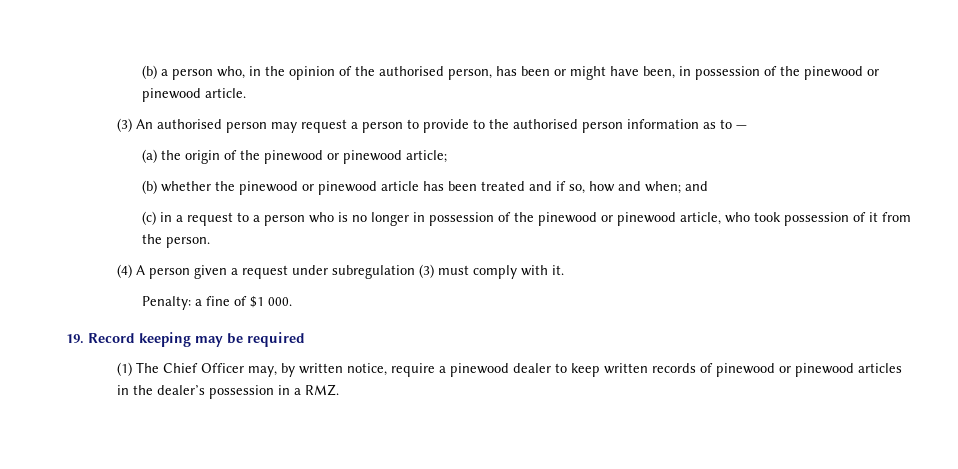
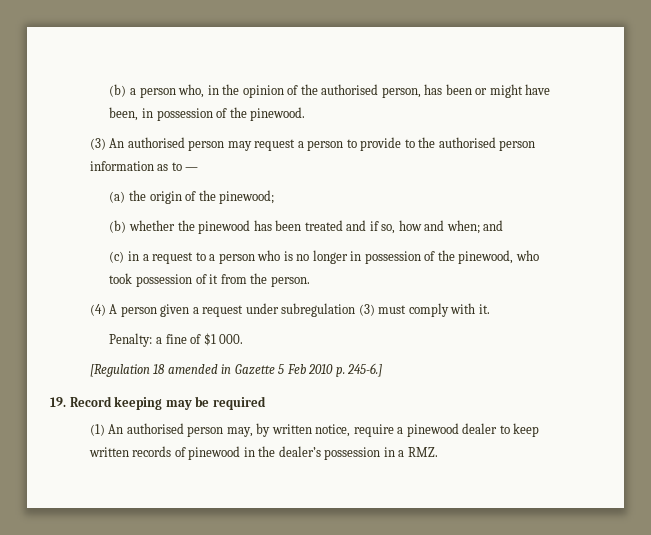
- (b) a person who, in the opinion of the authorised person, has been or might have been, in possession of the pinewood or pinewood article.
+ (b) a person who, in the opinion of the authorised person, has been or might have been, in possession of the pinewood.
- (a) the origin of the pinewood or pinewood article;
+ (a) the origin of the pinewood;
- (b) whether the pinewood or pinewood article has been treated and if so, how and when; and
+ (b) whether the pinewood has been treated and if so, how and when; and
- (c) in a request to a person who is no longer in possession of the pinewood or pinewood article, who took possession of it from the person.
+ (c) in a request to a person who is no longer in possession of the pinewood, who took possession of it from the person.
+ [Regulation 18 amended in Gazette 5 Feb 2010 p. 245-6.]
- (1) The Chief Officer may, by written notice, require a pinewood dealer to keep written records of pinewood or pinewood articles in the dealer’s possession in a RMZ.
+ (1) An authorised person may, by written notice, require a pinewood dealer to keep written records of pinewood in the dealer’s possession in a RMZ.

